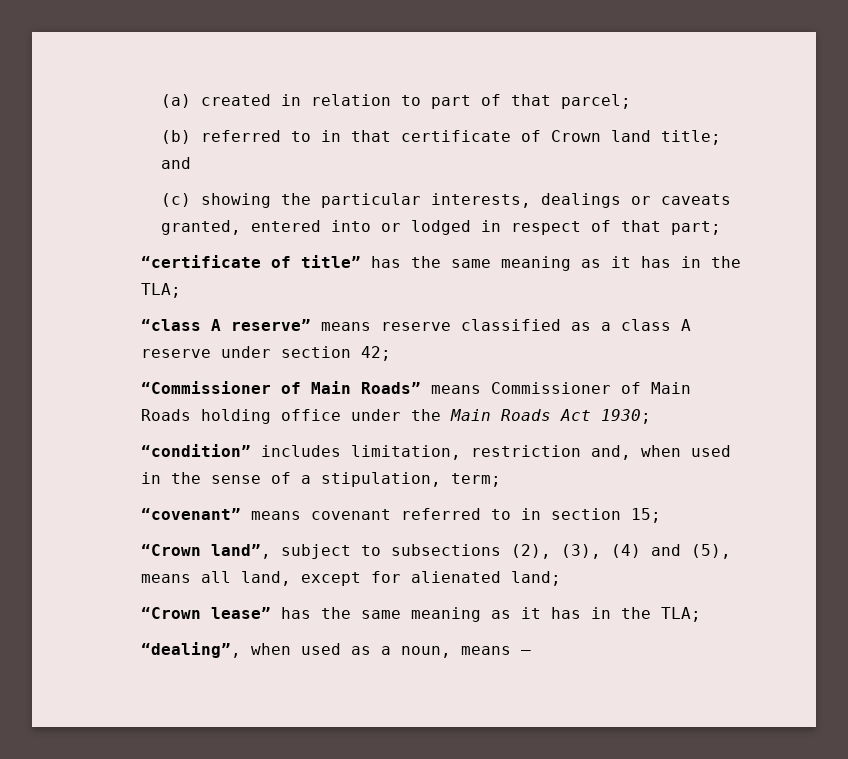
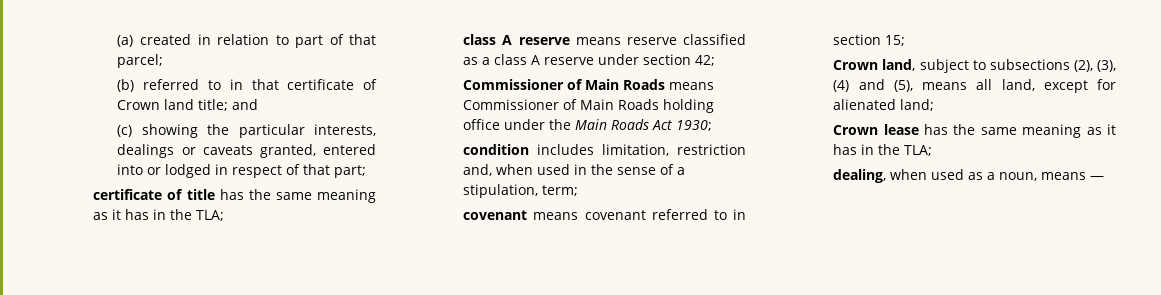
- “certificate of title” has the same meaning as it has in the TLA;
+ certificate of title has the same meaning as it has in the TLA;
- “class A reserve” means reserve classified as a class A reserve under section 42;
+ class A reserve means reserve classified as a class A reserve under section 42;
- “Commissioner of Main Roads” means Commissioner of Main Roads holding office under the Main Roads Act 1930;
+ Commissioner of Main Roads means Commissioner of Main Roads holding office under the Main Roads Act 1930;
- “condition” includes limitation, restriction and, when used in the sense of a stipulation, term;
+ condition includes limitation, restriction and, when used in the sense of a stipulation, term;
- “covenant” means covenant referred to in section 15;
+ covenant means covenant referred to in section 15;
- “Crown land”, subject to subsections (2), (3), (4) and (5), means all land, except for alienated land;
+ Crown land, subject to subsections (2), (3), (4) and (5), means all land, except for alienated land;
- “Crown lease” has the same meaning as it has in the TLA;
+ Crown lease has the same meaning as it has in the TLA;
- “dealing”, when used as a noun, means —
+ dealing, when used as a noun, means —

